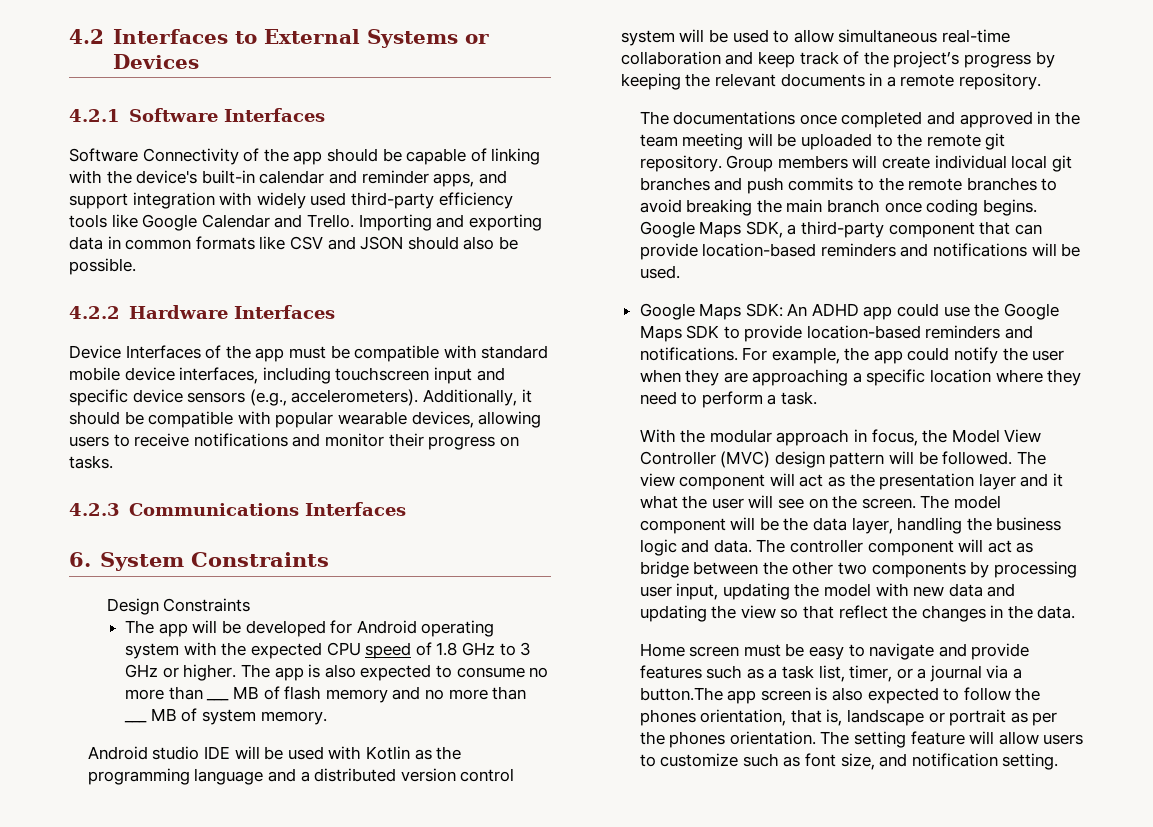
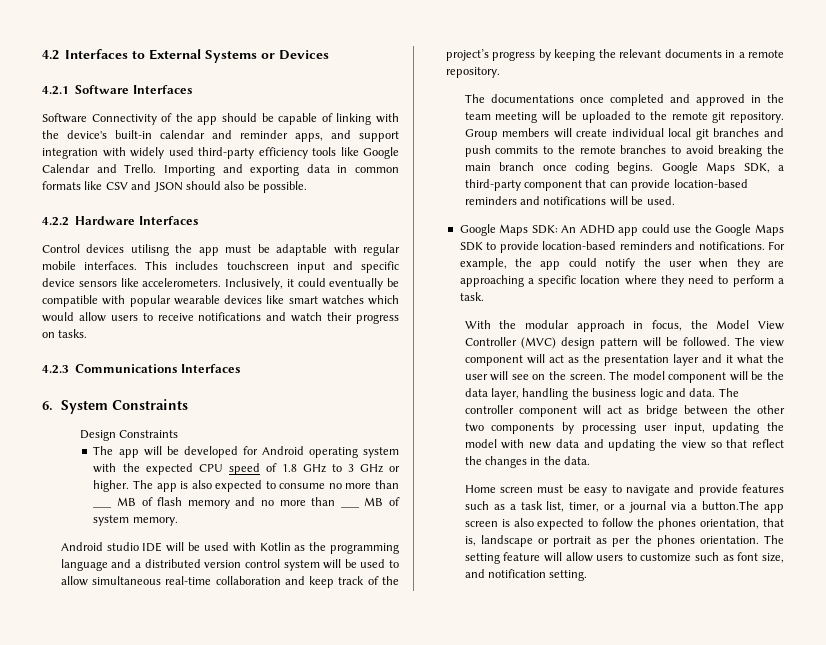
- Device Interfaces of the app must be compatible with standard mobile device interfaces, including touchscreen input and specific device sensors (e.g., accelerometers). Additionally, it should be compatible with popular wearable devices, allowing users to receive notifications and monitor their progress on tasks.
+ Control devices utilisng the app must be adaptable with regular mobile interfaces. This includes touchscreen input and specific device sensors like accelerometers. Inclusively, it could eventually be compatible with popular wearable devices like smart watches which would allow users to receive notifications and watch their progress on tasks.

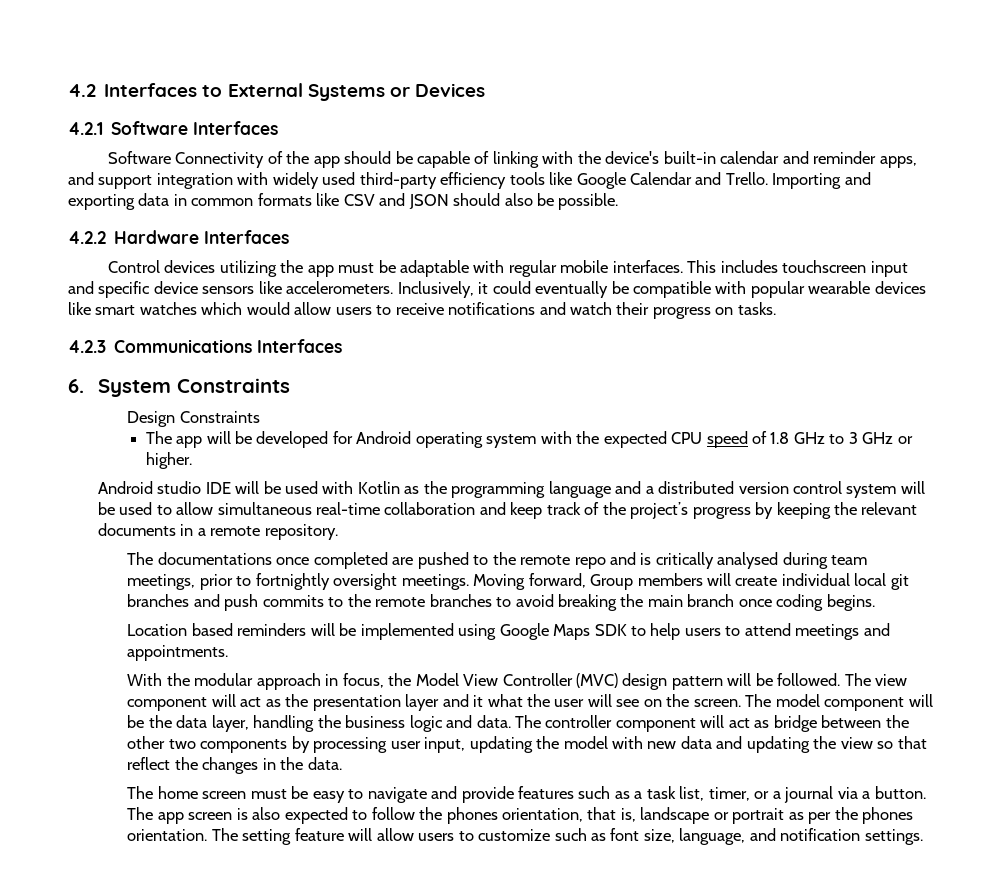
- Control devices utilisng the app must be adaptable with regular mobile interfaces.
+ Control devices utilizing the app must be adaptable with regular mobile interfaces.
- The app is also expected to consume no more than ___ MB of flash memory and no more than ___ MB of system memory.
- The documentations once completed and approved in the team meeting will be uploaded to the remote git repository. Group members will create individual local git branches and push commits to the remote branches to avoid breaking the main branch once coding begins. Google Maps SDK, a third-party component that can provide location-based reminders and notifications will be used.
- Google Maps SDK: An ADHD app could use the Google Maps SDK to provide location-based reminders and notifications. For example, the app could notify the user when they are approaching a specific location where they need to perform a task.
+ The documentations once completed are pushed to the remote repo and is critically analysed during team meetings, prior to fortnightly oversight meetings. Moving forward, Group members will create individual local git branches and push commits to the remote branches to avoid breaking the main branch once coding begins.
+ Location based reminders will be implemented using Google Maps SDK to help users to attend meetings and appointments.
- Home screen must be easy to navigate and provide features such as a task list, timer, or a journal via a button.The app screen is also expected to follow the phones orientation, that is, landscape or portrait as per the phones orientation.
+ The home screen must be easy to navigate and provide features such as a task list, timer, or a journal via a button. The app screen is also expected to follow the phones orientation, that is, landscape or portrait as per the phones orientation.
- The setting feature will allow users to customize such as font size, and notification setting.
+ The setting feature will allow users to customize such as font size, language, and notification settings.

